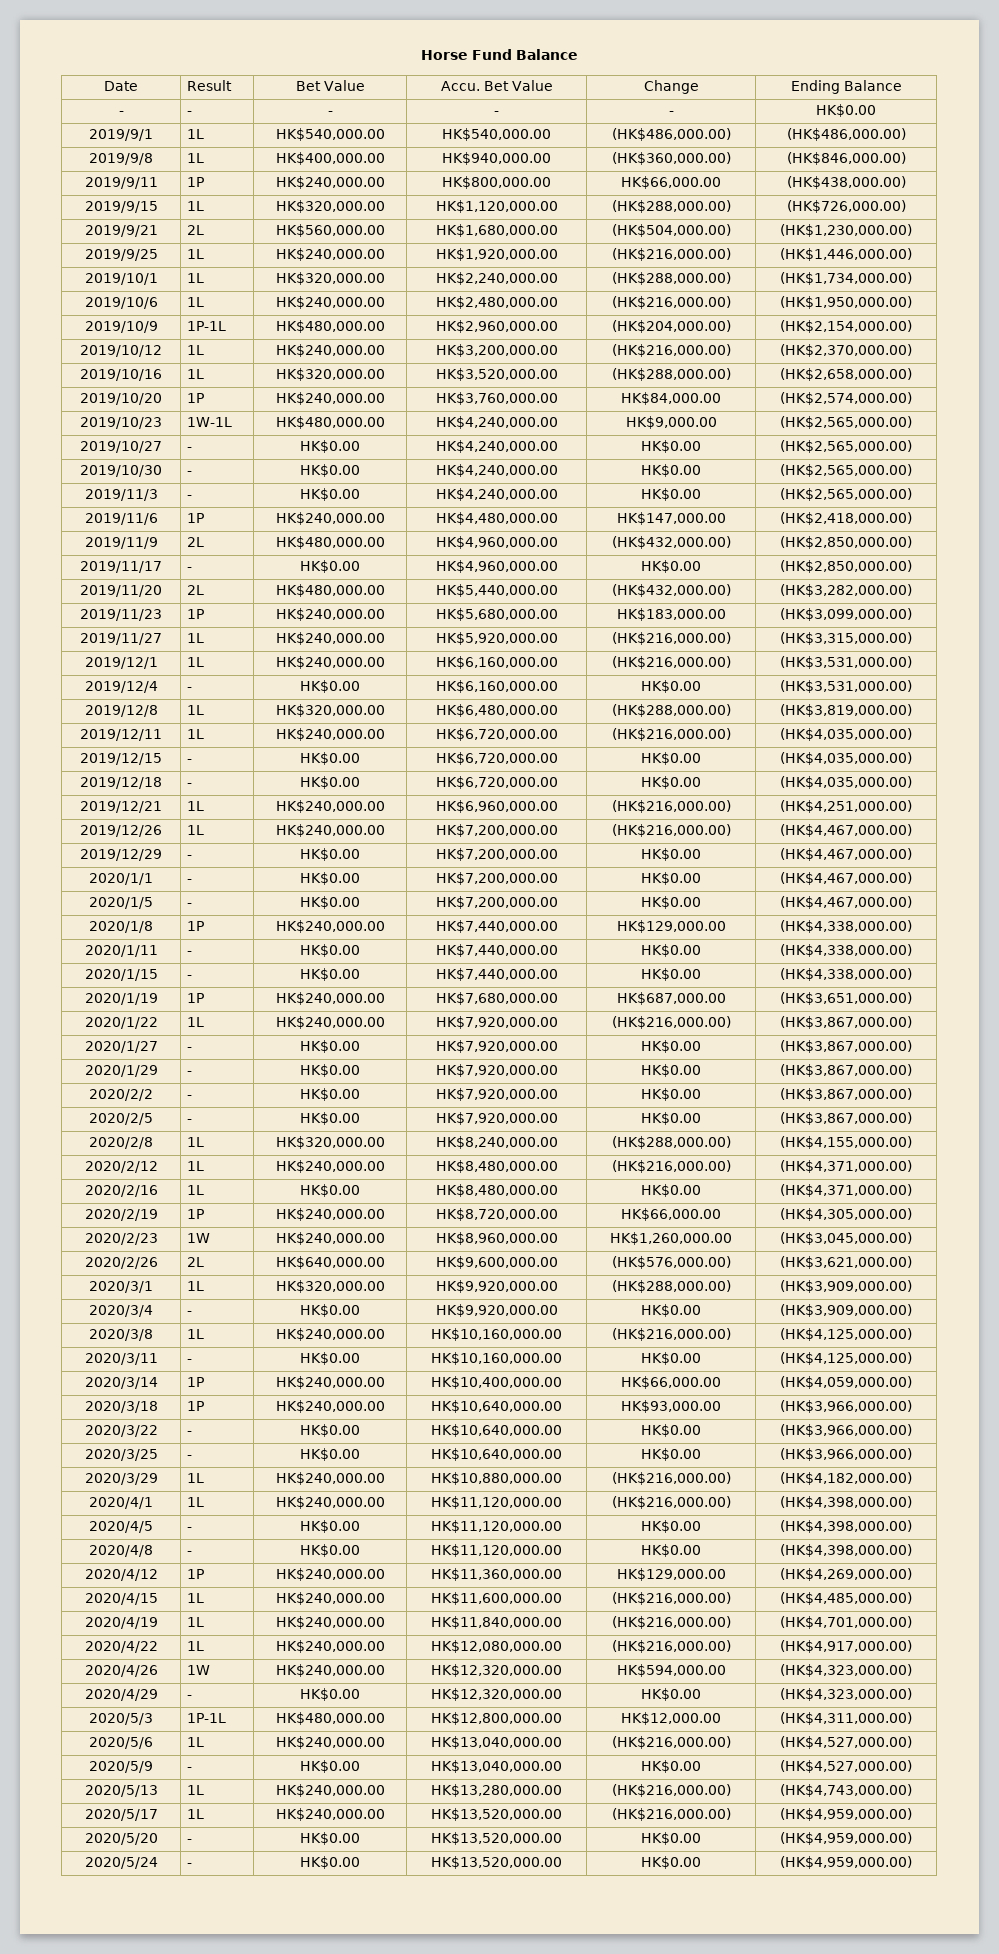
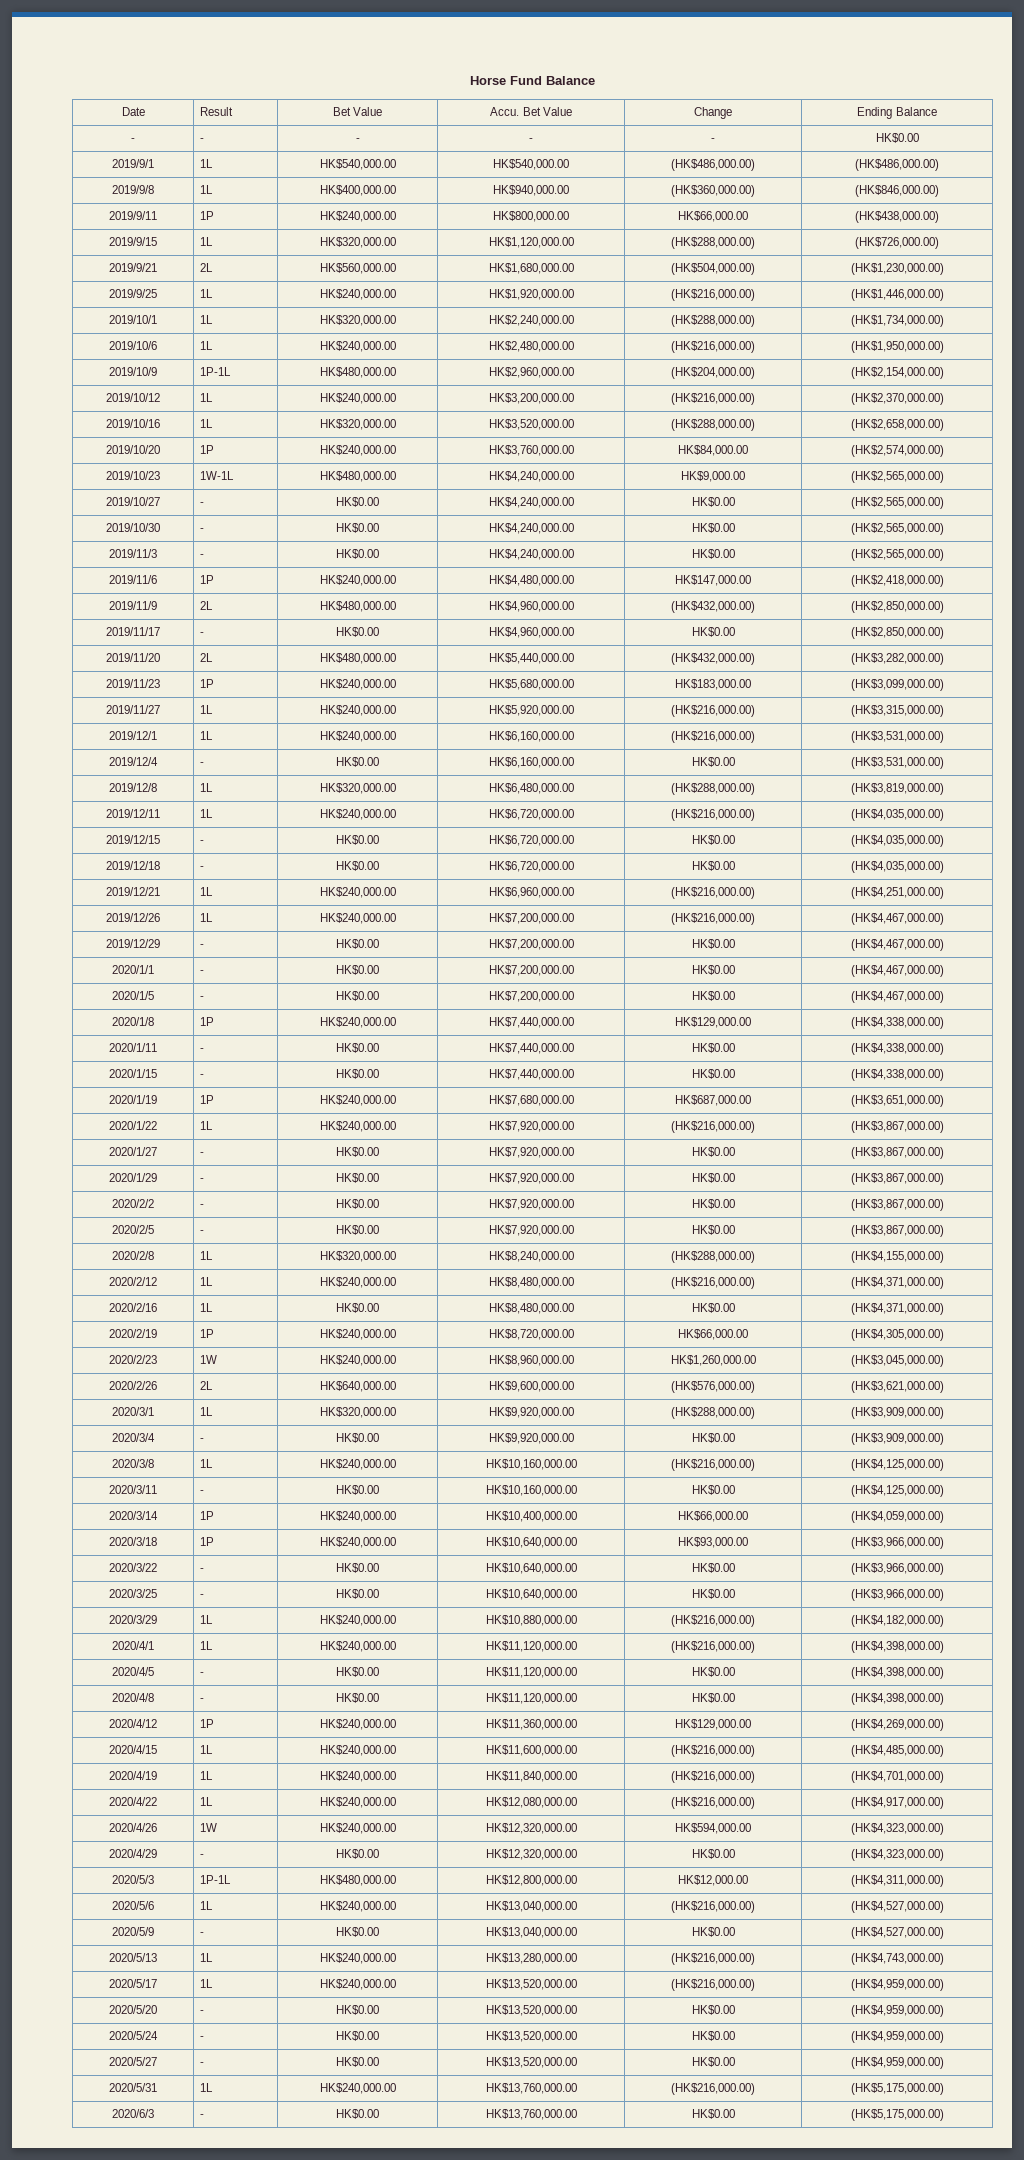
+ 2020/5/27 | - | HK$0.00 | HK$13,520,000.00 | HK$0.00 | (HK$4,959,000.00)
+ 2020/5/31 | 1L | HK$240,000.00 | HK$13,760,000.00 | (HK$216,000.00) | (HK$5,175,000.00)
+ 2020/6/3 | - | HK$0.00 | HK$13,760,000.00 | HK$0.00 | (HK$5,175,000.00)

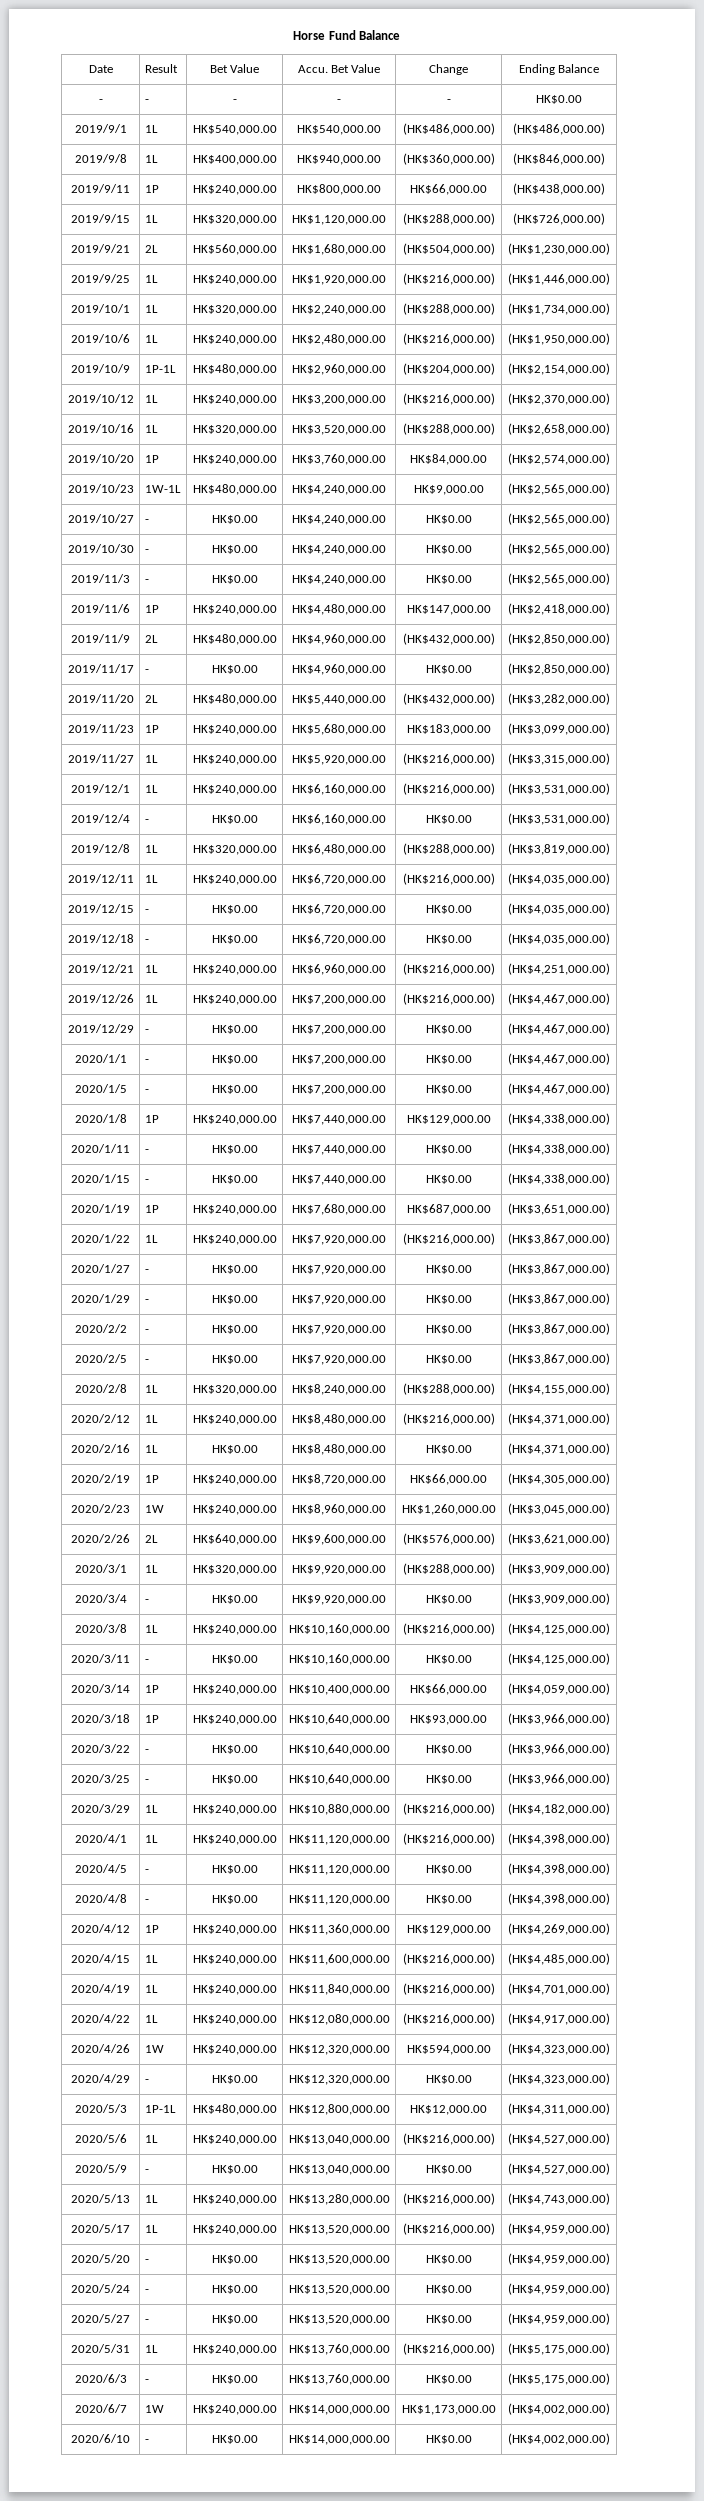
+ 2020/6/7 | 1W | HK$240,000.00 | HK$14,000,000.00 | HK$1,173,000.00 | (HK$4,002,000.00)
+ 2020/6/10 | - | HK$0.00 | HK$14,000,000.00 | HK$0.00 | (HK$4,002,000.00)

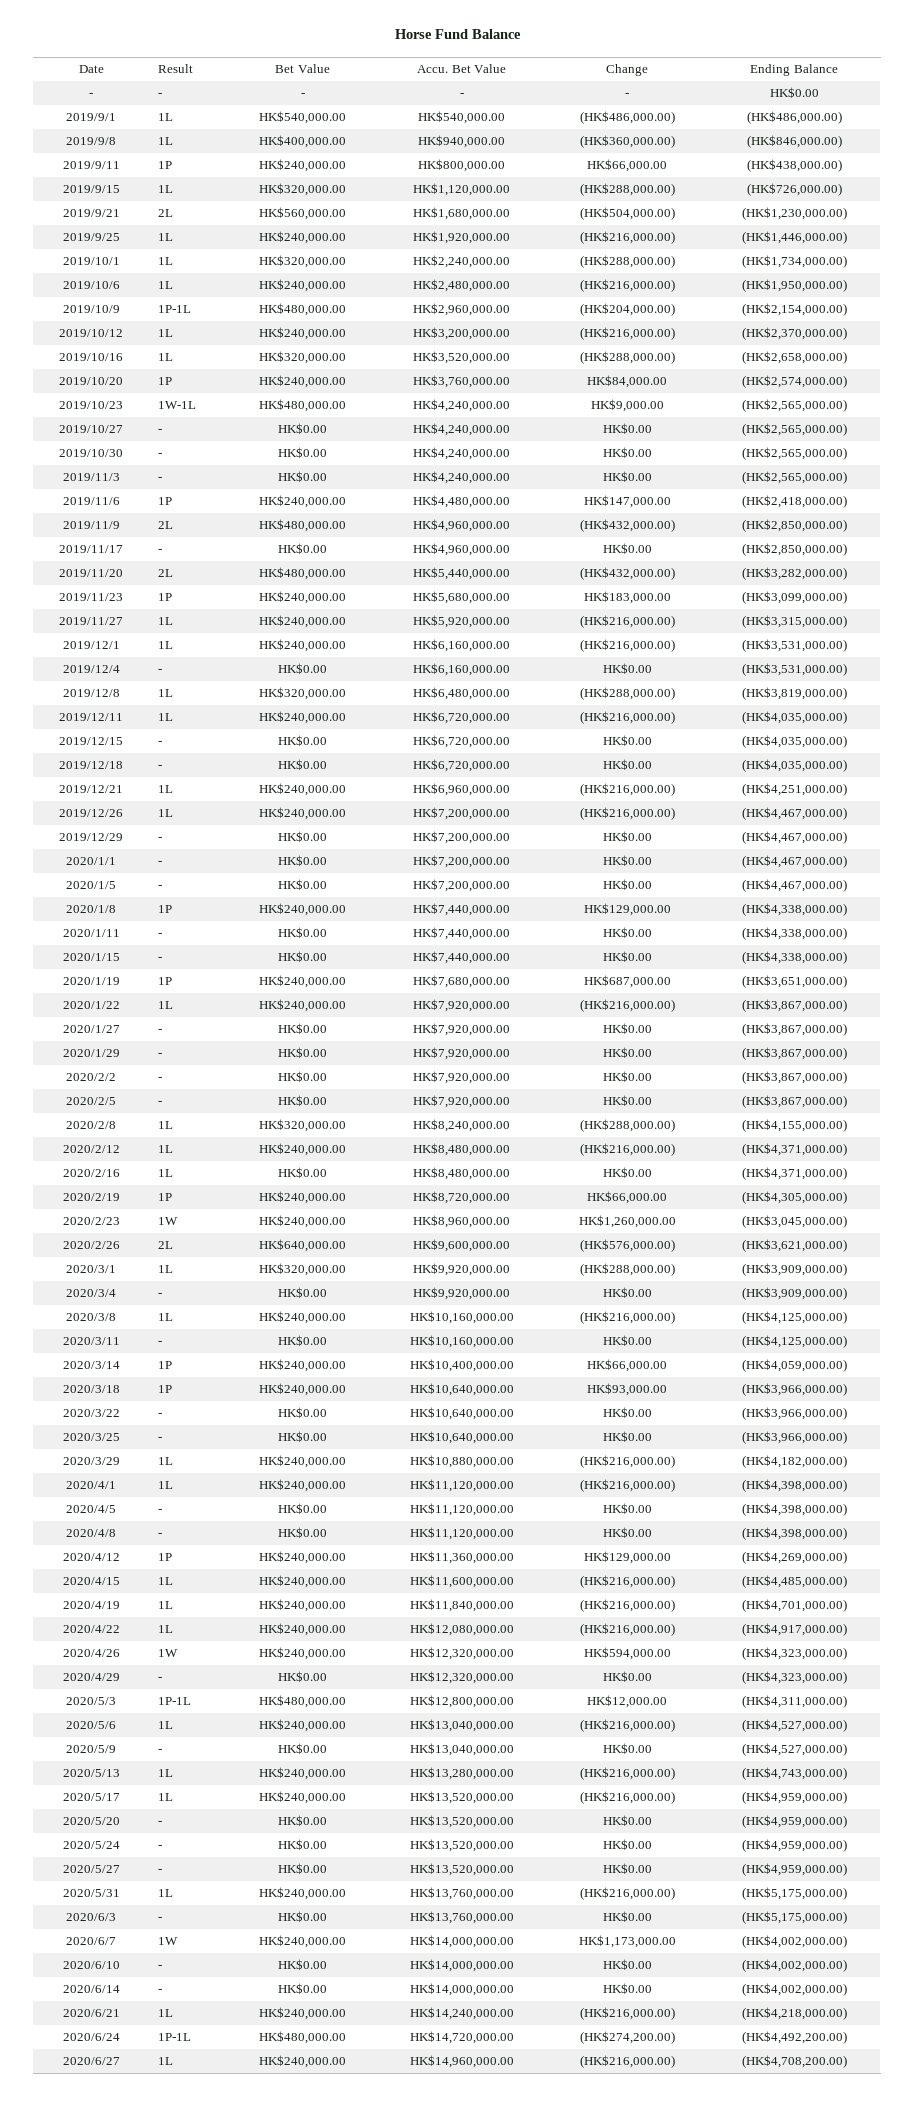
+ 2020/6/14 | - | HK$0.00 | HK$14,000,000.00 | HK$0.00 | (HK$4,002,000.00)
+ 2020/6/21 | 1L | HK$240,000.00 | HK$14,240,000.00 | (HK$216,000.00) | (HK$4,218,000.00)
+ 2020/6/24 | 1P-1L | HK$480,000.00 | HK$14,720,000.00 | (HK$274,200.00) | (HK$4,492,200.00)
+ 2020/6/27 | 1L | HK$240,000.00 | HK$14,960,000.00 | (HK$216,000.00) | (HK$4,708,200.00)

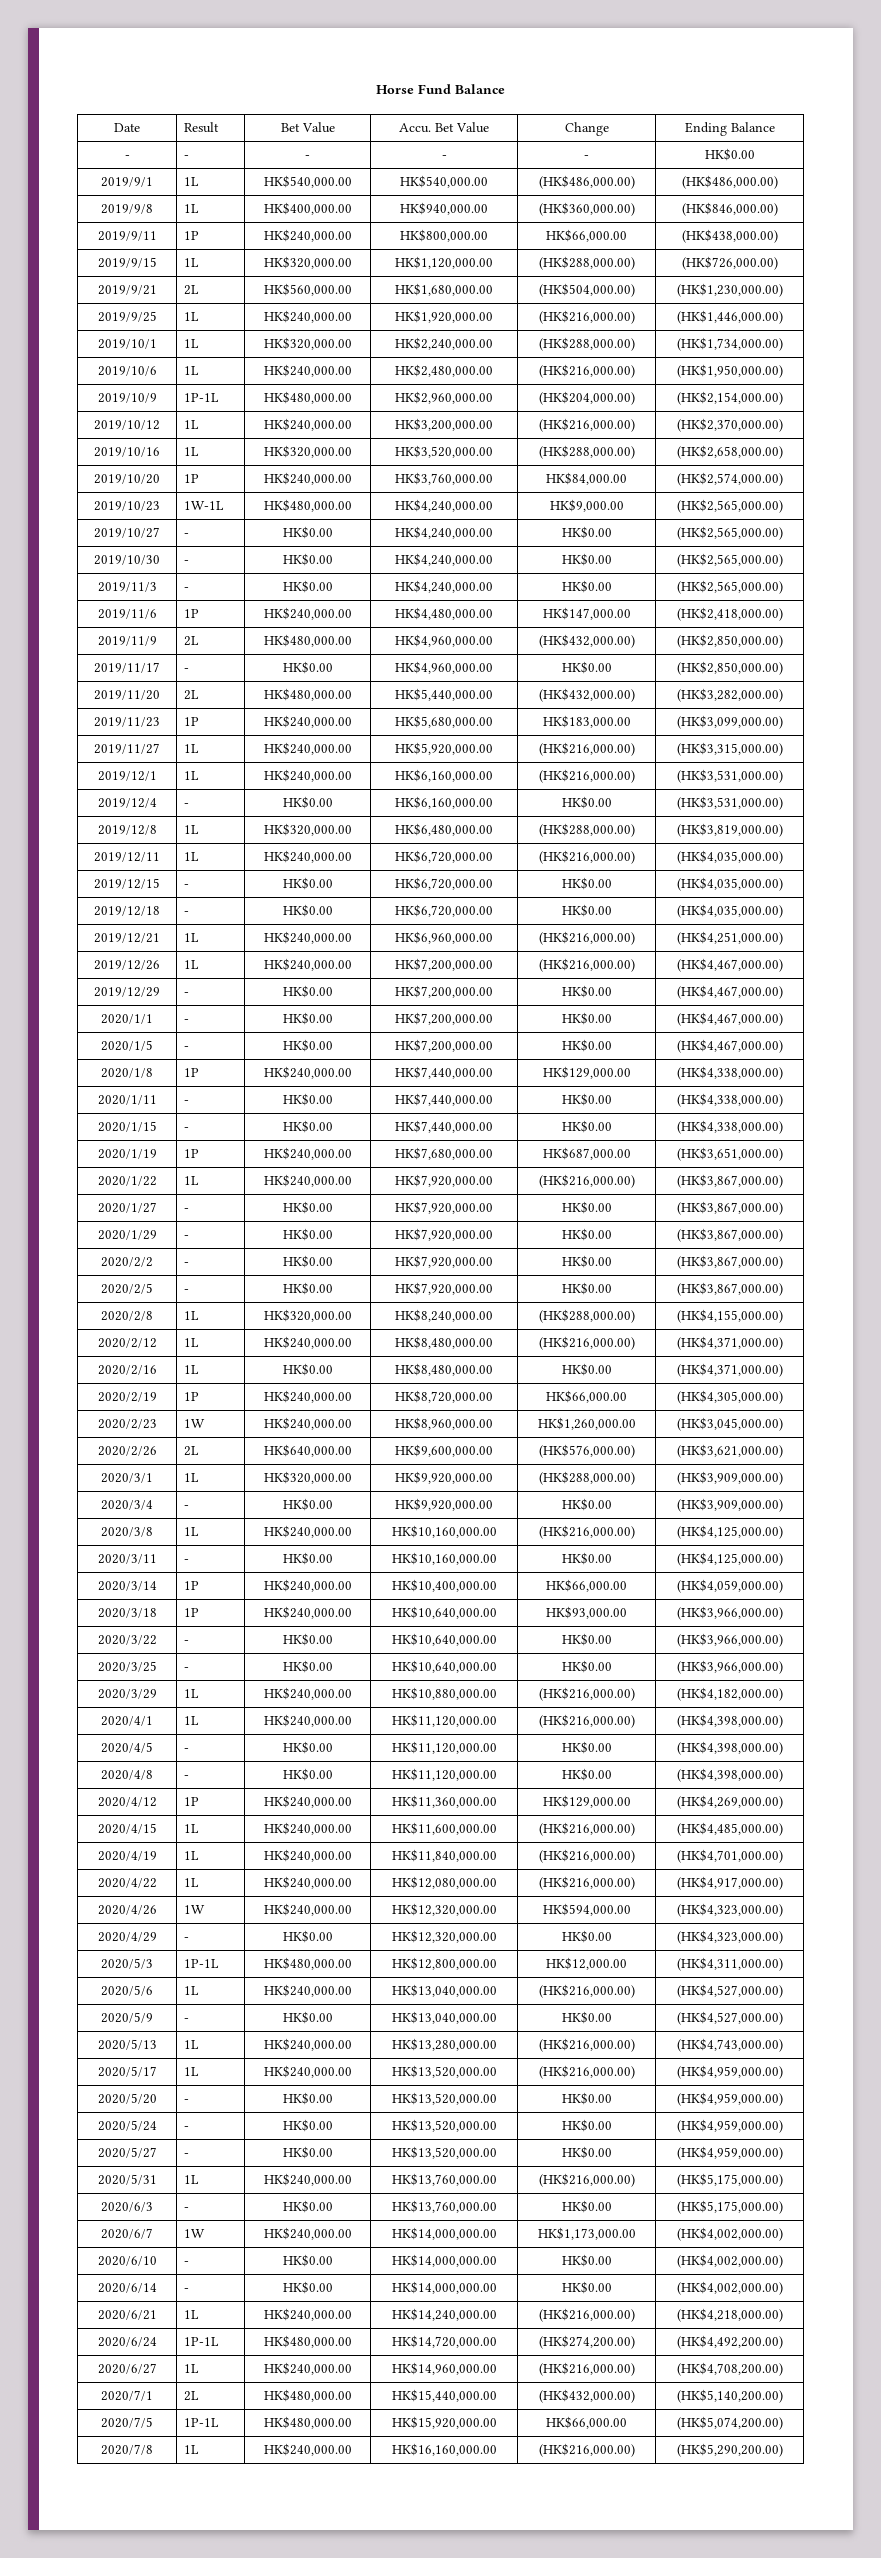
+ 2020/7/1 | 2L | HK$480,000.00 | HK$15,440,000.00 | (HK$432,000.00) | (HK$5,140,200.00)
+ 2020/7/5 | 1P-1L | HK$480,000.00 | HK$15,920,000.00 | HK$66,000.00 | (HK$5,074,200.00)
+ 2020/7/8 | 1L | HK$240,000.00 | HK$16,160,000.00 | (HK$216,000.00) | (HK$5,290,200.00)

